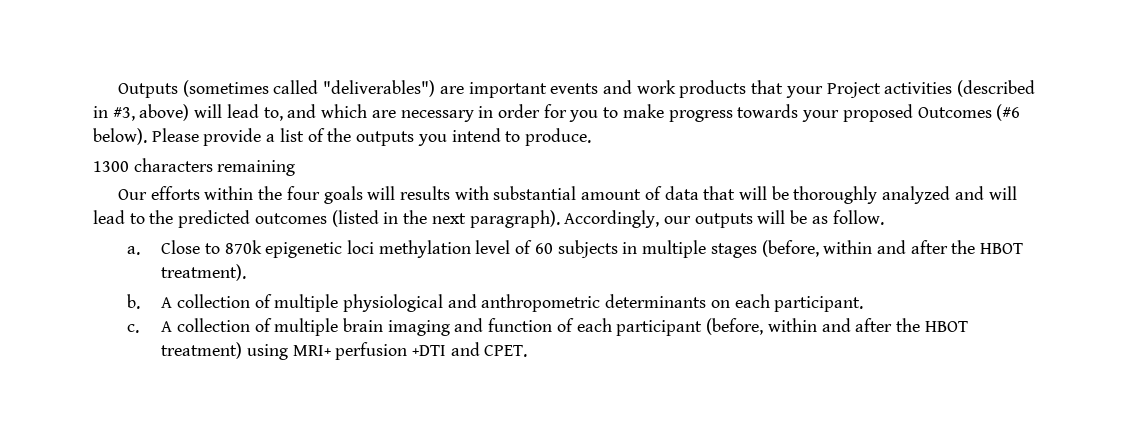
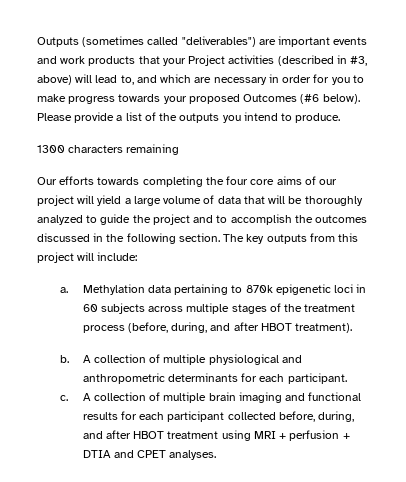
- Our efforts within the four goals will results with substantial amount of data that will be thoroughly analyzed and will lead to the predicted outcomes (listed in the next paragraph). Accordingly, our outputs will be as follow.
- a. Close to 870k epigenetic loci methylation level of 60 subjects in multiple stages (before, within and after the HBOT treatment).
+ Our efforts towards completing the four core aims of our project will yield a large volume of data that will be thoroughly analyzed to guide the project and to accomplish the outcomes discussed in the following section. The key outputs from this project will include:
+ a. Methylation data pertaining to 870k epigenetic loci in 60 subjects across multiple stages of the treatment process (before, during, and after HBOT treatment).
- A collection of multiple physiological and anthropometric determinants on each participant.
+ A collection of multiple physiological and anthropometric determinants for each participant.
- A collection of multiple brain imaging and function of each participant (before, within and after the HBOT treatment) using MRI+ perfusion +DTI and CPET.
+ A collection of multiple brain imaging and functional results for each participant collected before, during, and after HBOT treatment using MRI + perfusion + DTIA and CPET analyses.

